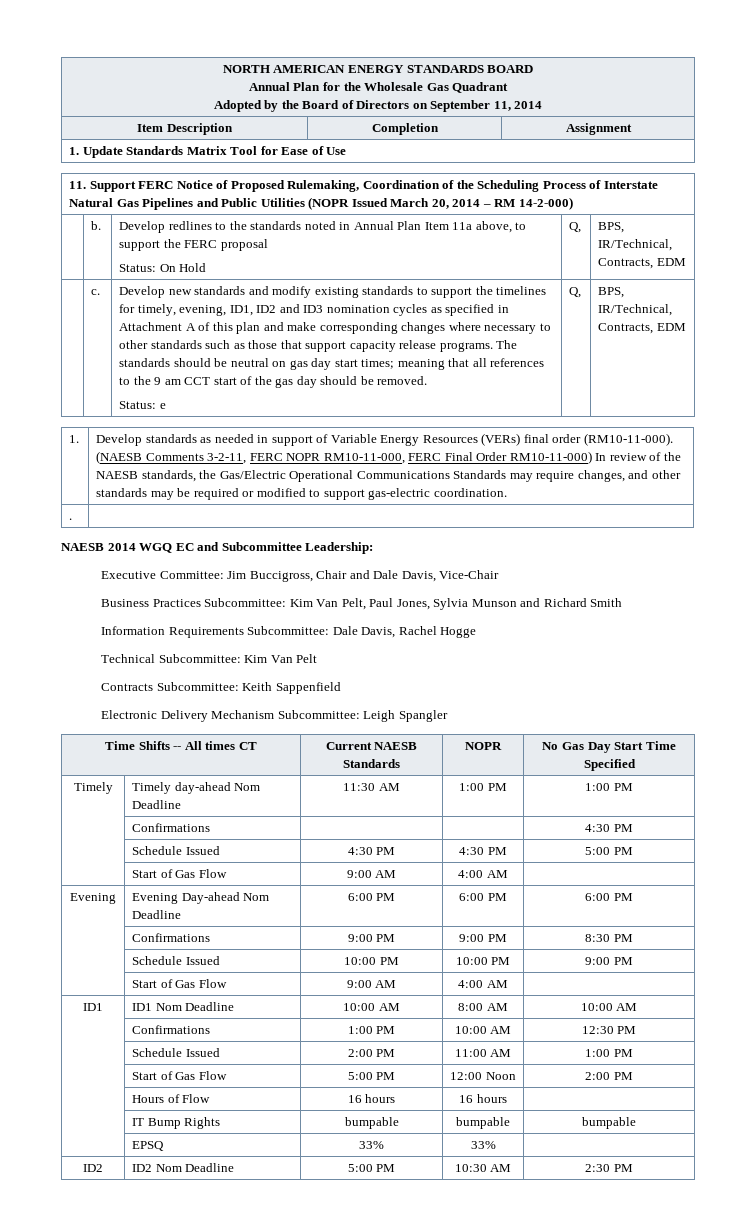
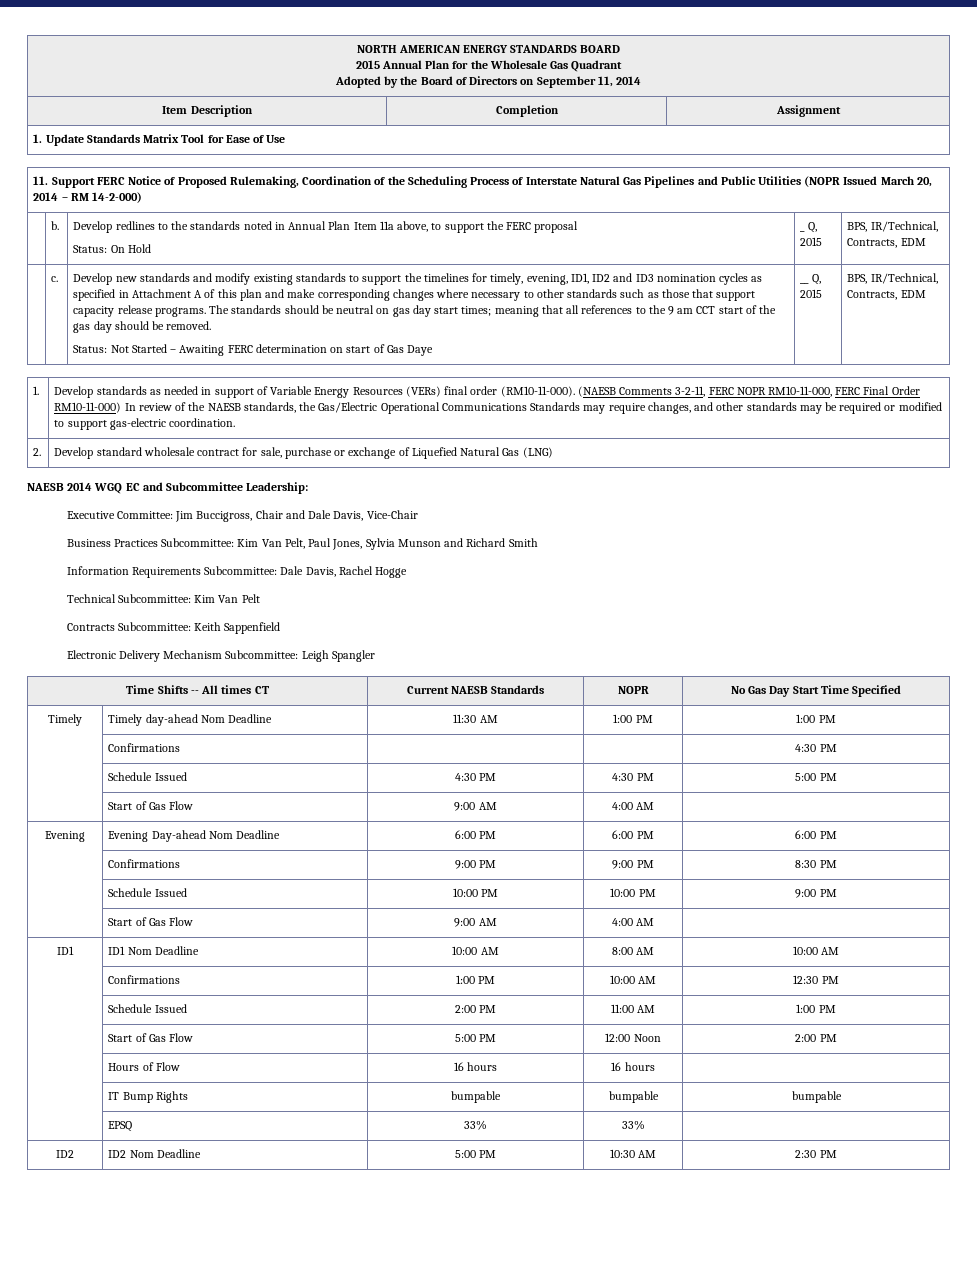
  NORTH AMERICAN ENERGY STANDARDS BOARD
- Annual Plan for the Wholesale Gas Quadrant
+ 2015 Annual Plan for the Wholesale Gas Quadrant
  | b. | Develop redlines to the standards noted in Annual Plan Item 11a above, to support the FERC proposal
- Status: On Hold | Q, | BPS, IR/Technical, Contracts, EDM
+ Status: On Hold | _ Q, 2015 | BPS, IR/Technical, Contracts, EDM
- Status: e | Q,
+ Status: Not Started – Awaiting FERC determination on start of Gas Daye | __ Q, 2015
- . |
+ 2. | Develop standard wholesale contract for sale, purchase or exchange of Liquefied Natural Gas (LNG)

